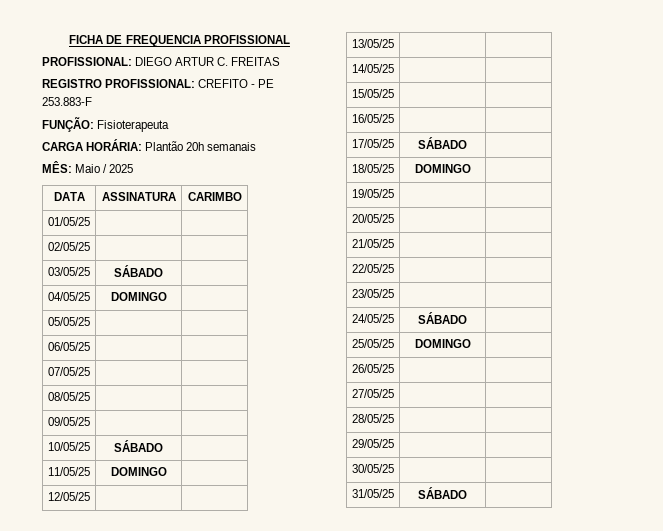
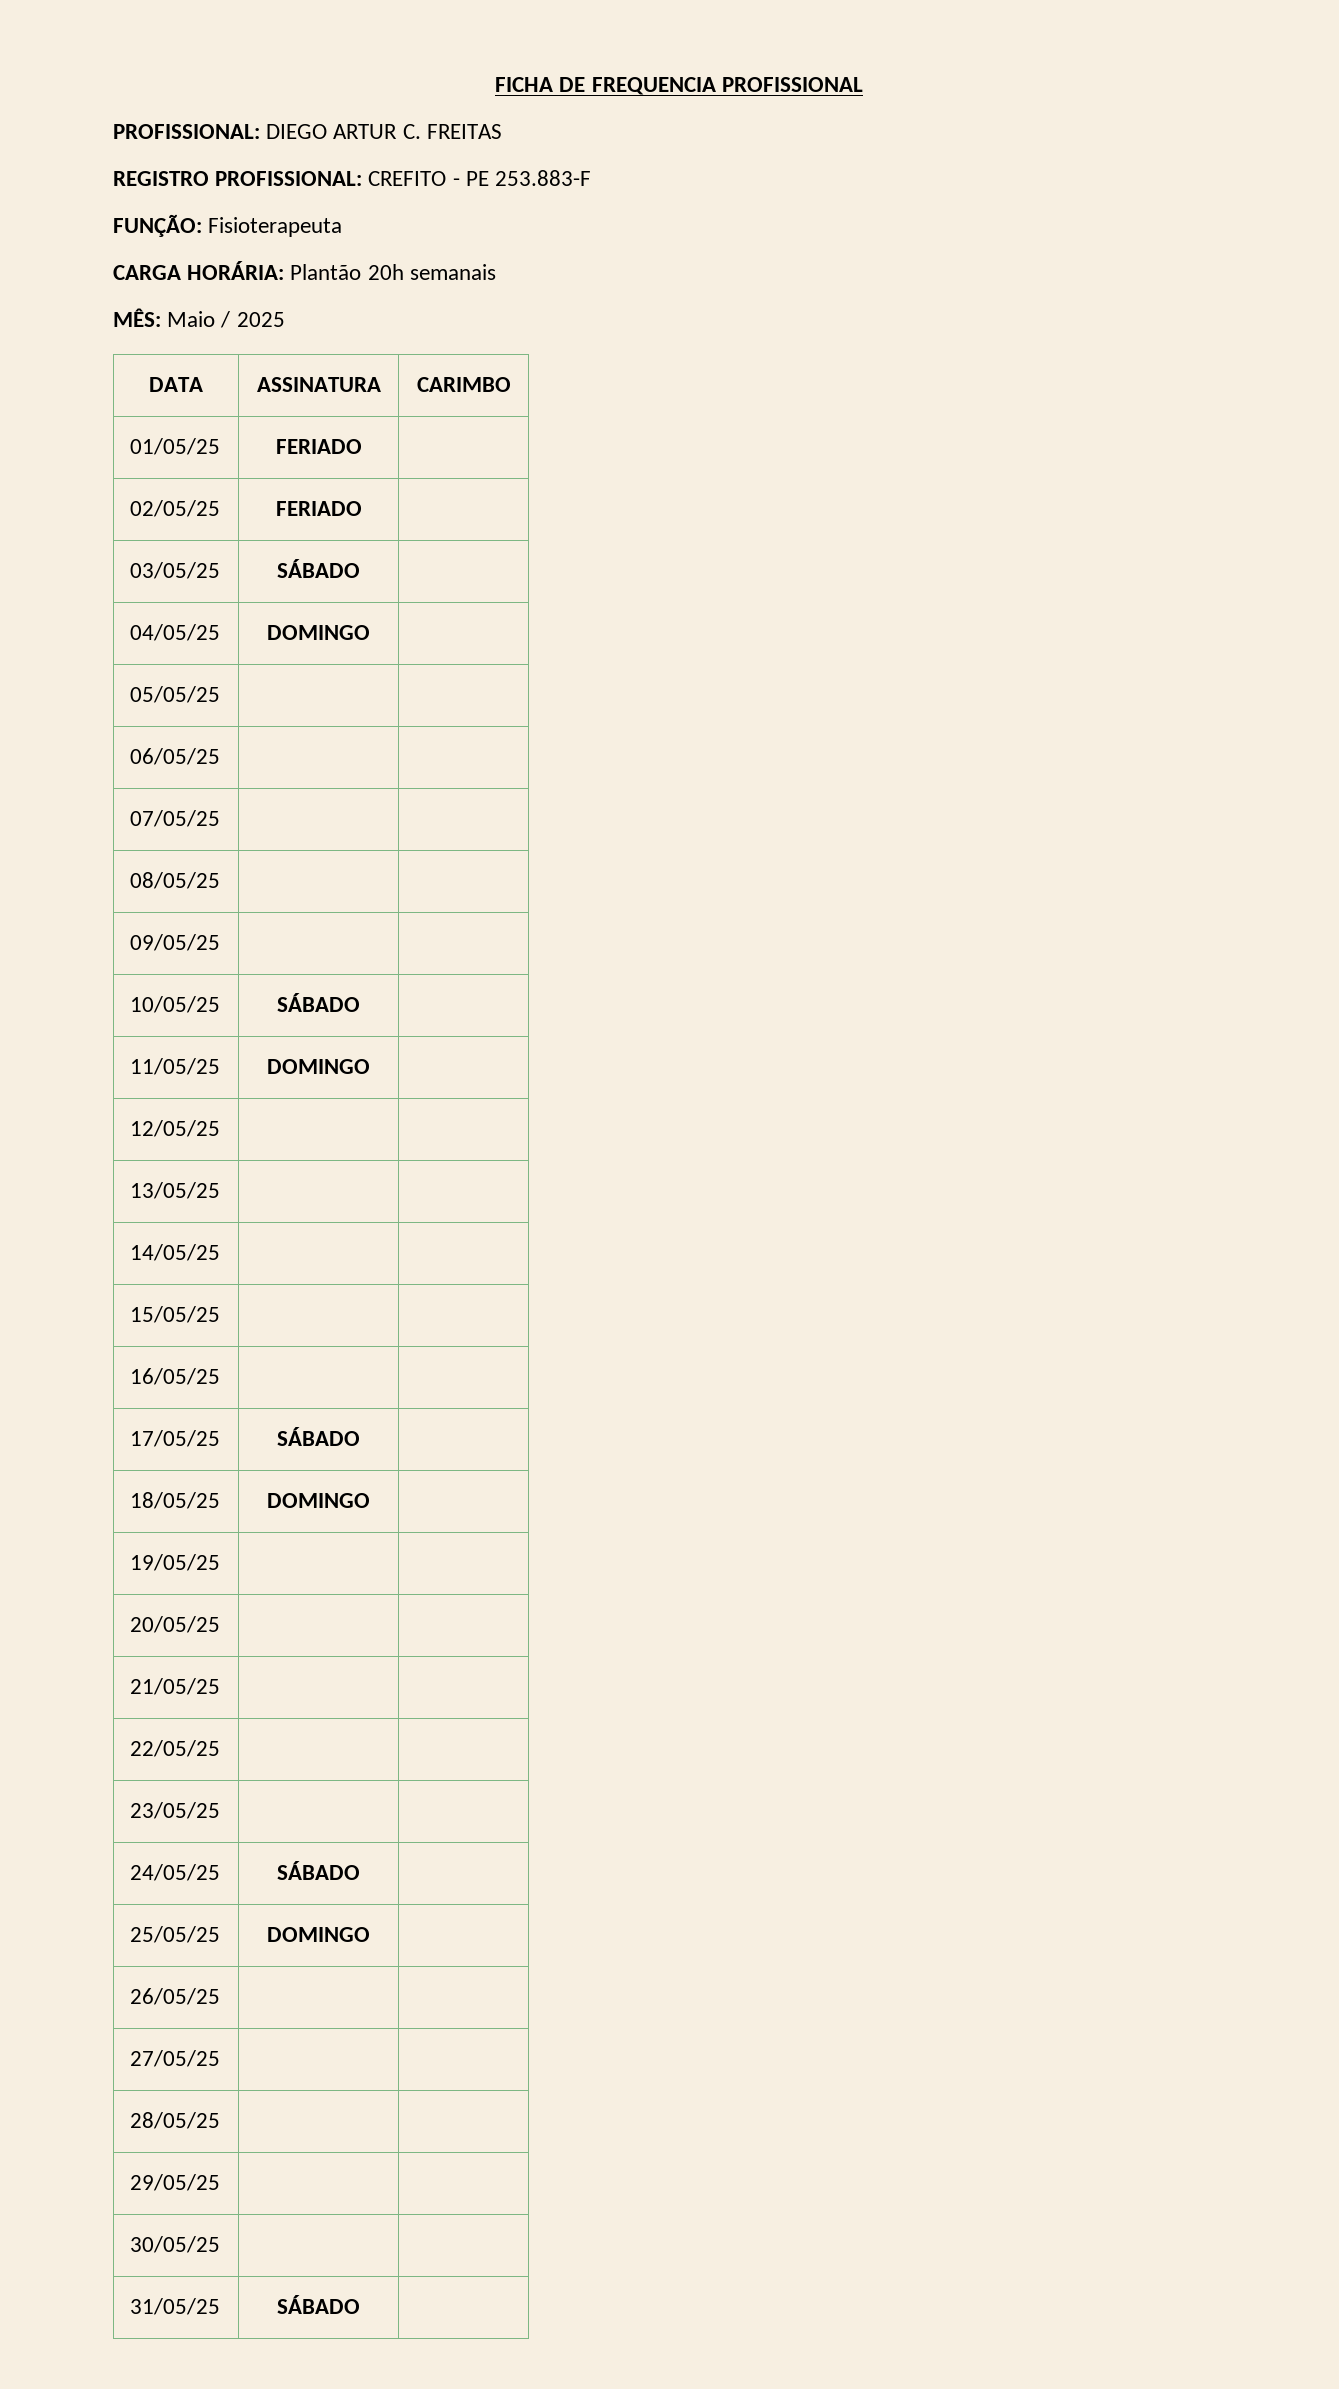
- 01/05/25 | |
+ 01/05/25 | FERIADO |
- 02/05/25 | |
+ 02/05/25 | FERIADO |

